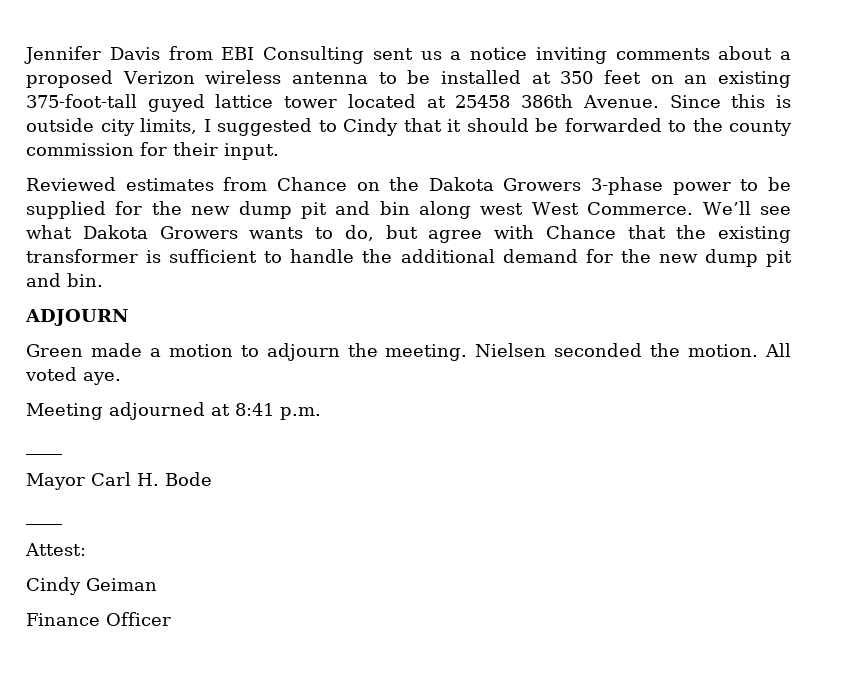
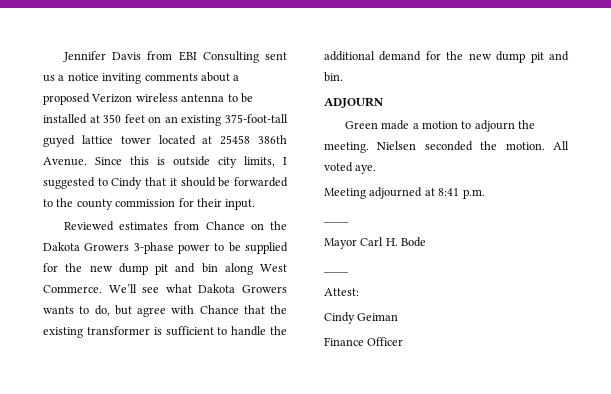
- Reviewed estimates from Chance on the Dakota Growers 3-phase power to be supplied for the new dump pit and bin along west West Commerce.
+ Reviewed estimates from Chance on the Dakota Growers 3-phase power to be supplied for the new dump pit and bin along West Commerce.

